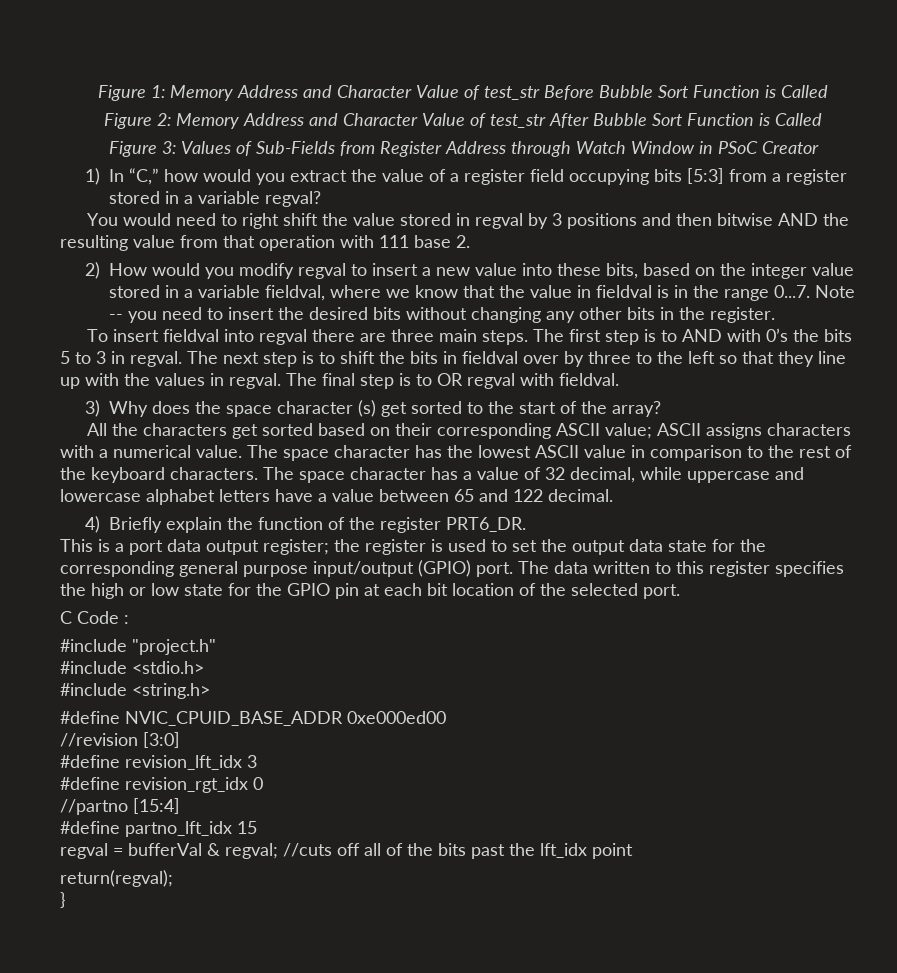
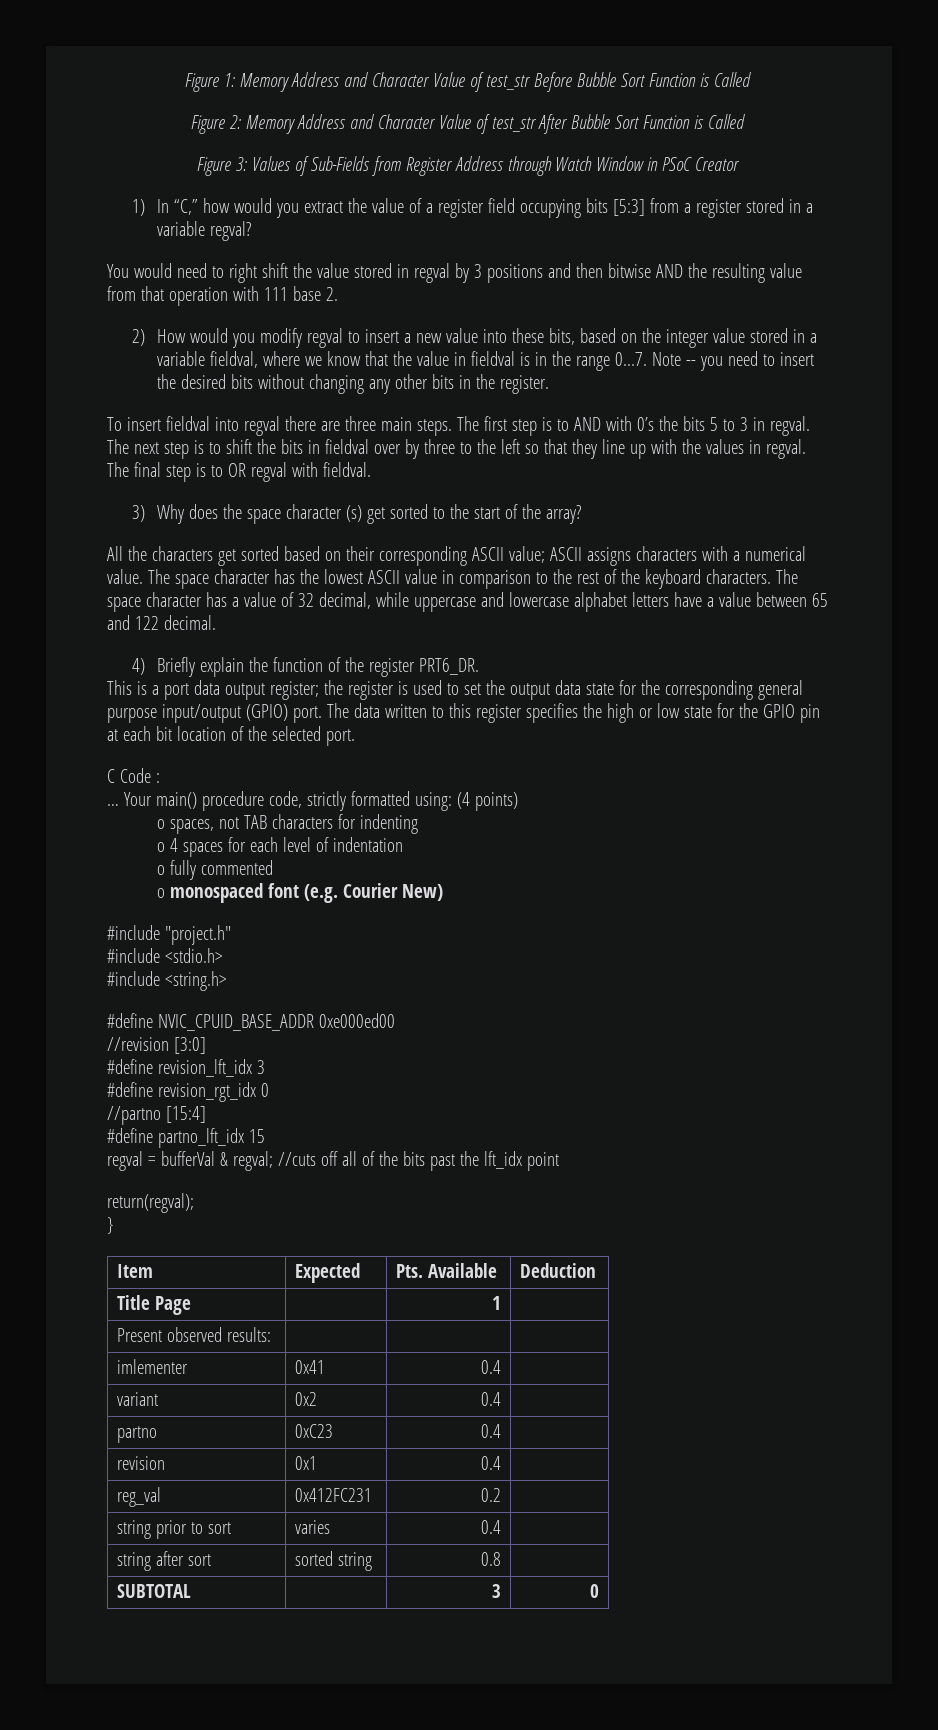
+ … Your main() procedure code, strictly formatted using: (4 points)
+ o spaces, not TAB characters for indenting
+ o 4 spaces for each level of indentation
+ o fully commented
+ o monospaced font (e.g. Courier New)
+ Item | Expected | Pts. Available | Deduction
+ Title Page | | 1 |
+ Present observed results: | | |
+ imlementer | 0x41 | 0.4 |
+ variant | 0x2 | 0.4 |
+ partno | 0xC23 | 0.4 |
+ revision | 0x1 | 0.4 |
+ reg_val | 0x412FC231 | 0.2 |
+ string prior to sort | varies | 0.4 |
+ string after sort | sorted string | 0.8 |
+ SUBTOTAL | | 3 | 0

